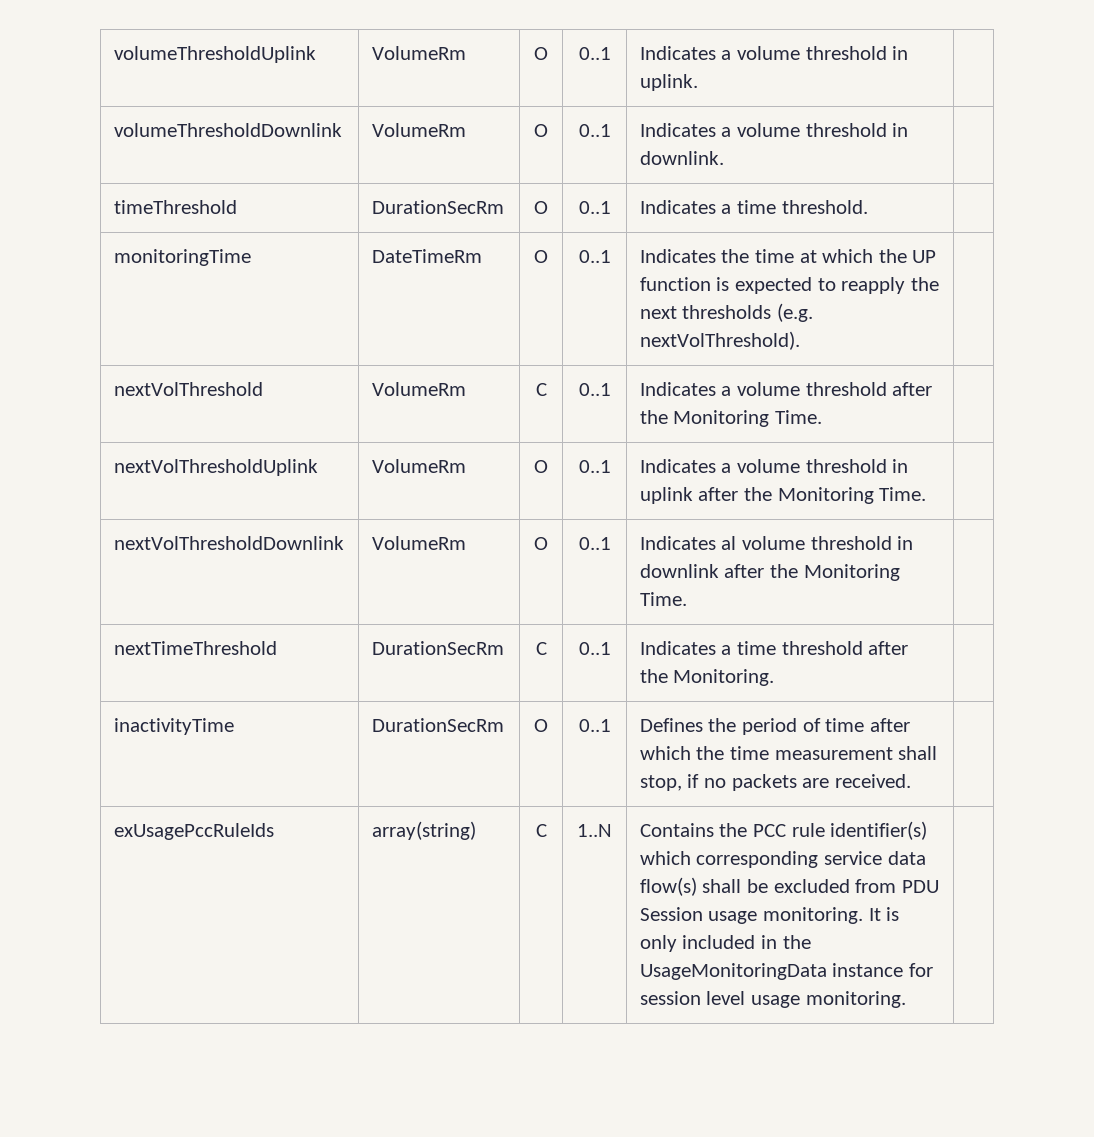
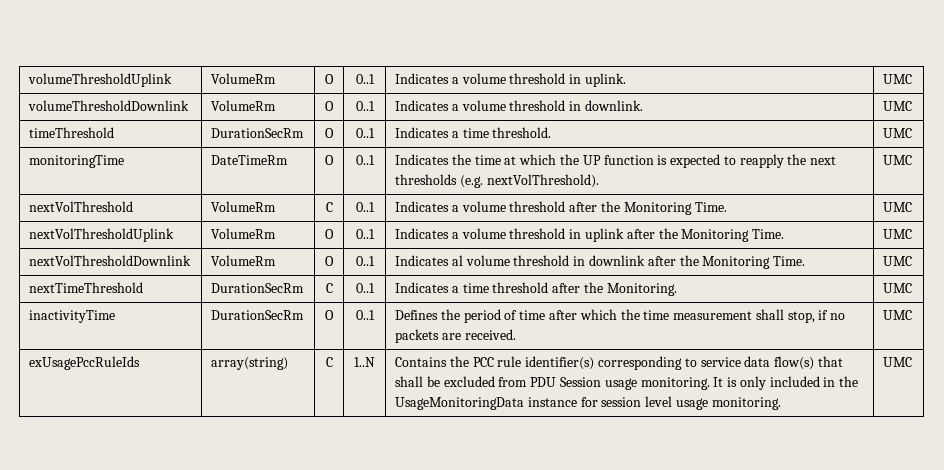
- volumeThresholdUplink | VolumeRm | O | 0..1 | Indicates a volume threshold in uplink. |
+ volumeThresholdUplink | VolumeRm | O | 0..1 | Indicates a volume threshold in uplink. | UMC
- volumeThresholdDownlink | VolumeRm | O | 0..1 | Indicates a volume threshold in downlink. |
+ volumeThresholdDownlink | VolumeRm | O | 0..1 | Indicates a volume threshold in downlink. | UMC
- timeThreshold | DurationSecRm | O | 0..1 | Indicates a time threshold. |
+ timeThreshold | DurationSecRm | O | 0..1 | Indicates a time threshold. | UMC
- monitoringTime | DateTimeRm | O | 0..1 | Indicates the time at which the UP function is expected to reapply the next thresholds (e.g. nextVolThreshold). |
+ monitoringTime | DateTimeRm | O | 0..1 | Indicates the time at which the UP function is expected to reapply the next thresholds (e.g. nextVolThreshold). | UMC
- nextVolThreshold | VolumeRm | C | 0..1 | Indicates a volume threshold after the Monitoring Time. |
+ nextVolThreshold | VolumeRm | C | 0..1 | Indicates a volume threshold after the Monitoring Time. | UMC
- nextVolThresholdUplink | VolumeRm | O | 0..1 | Indicates a volume threshold in uplink after the Monitoring Time. |
+ nextVolThresholdUplink | VolumeRm | O | 0..1 | Indicates a volume threshold in uplink after the Monitoring Time. | UMC
- nextVolThresholdDownlink | VolumeRm | O | 0..1 | Indicates al volume threshold in downlink after the Monitoring Time. |
+ nextVolThresholdDownlink | VolumeRm | O | 0..1 | Indicates al volume threshold in downlink after the Monitoring Time. | UMC
- nextTimeThreshold | DurationSecRm | C | 0..1 | Indicates a time threshold after the Monitoring. |
+ nextTimeThreshold | DurationSecRm | C | 0..1 | Indicates a time threshold after the Monitoring. | UMC
- inactivityTime | DurationSecRm | O | 0..1 | Defines the period of time after which the time measurement shall stop, if no packets are received. |
+ inactivityTime | DurationSecRm | O | 0..1 | Defines the period of time after which the time measurement shall stop, if no packets are received. | UMC
- exUsagePccRuleIds | array(string) | C | 1..N | Contains the PCC rule identifier(s) which corresponding service data flow(s) shall be excluded from PDU Session usage monitoring. It is only included in the UsageMonitoringData instance for session level usage monitoring. |
+ exUsagePccRuleIds | array(string) | C | 1..N | Contains the PCC rule identifier(s) corresponding to service data flow(s) that shall be excluded from PDU Session usage monitoring. It is only included in the UsageMonitoringData instance for session level usage monitoring. | UMC

